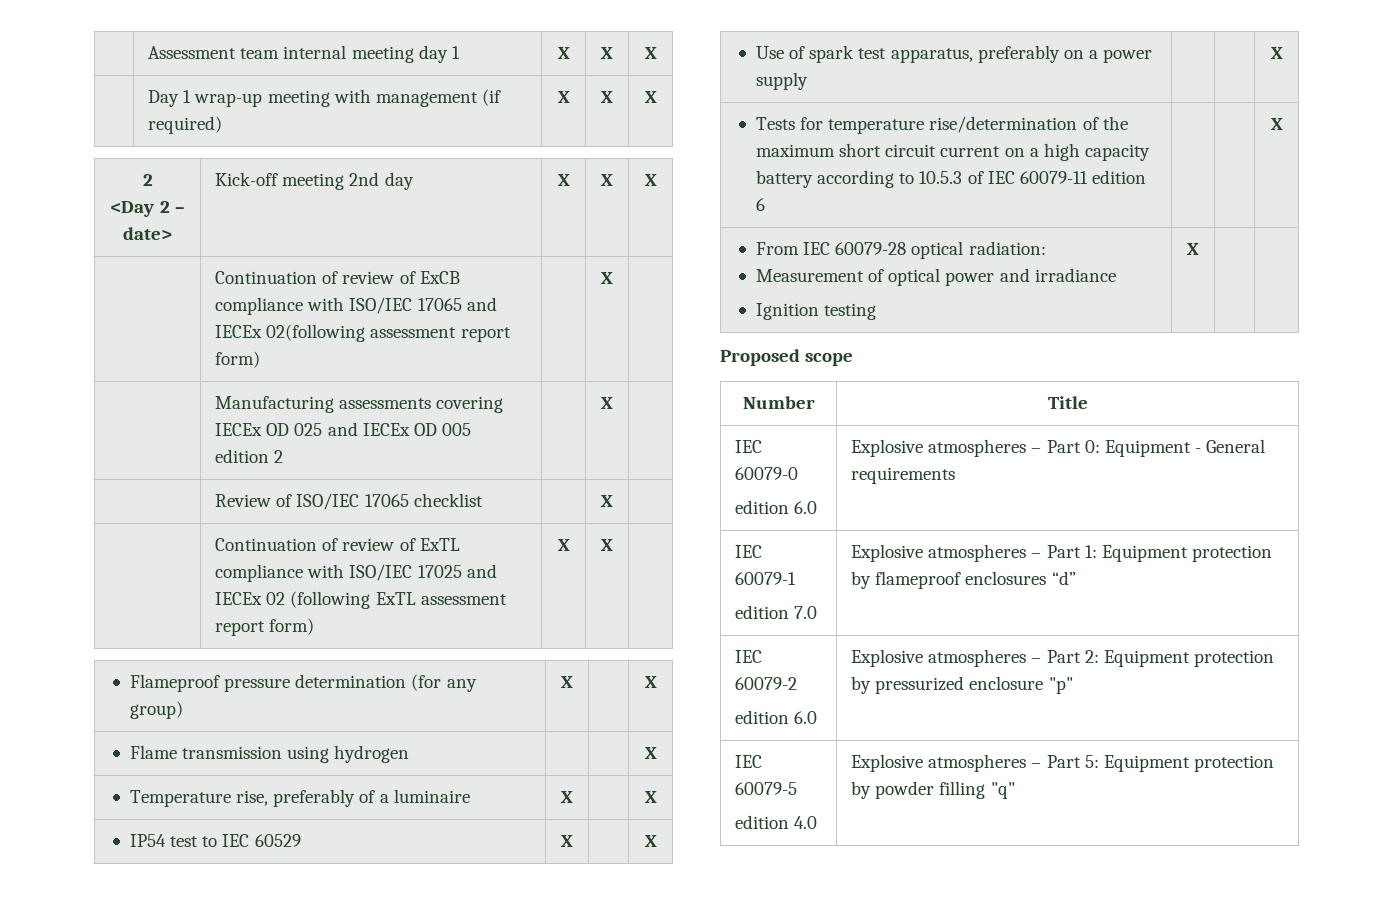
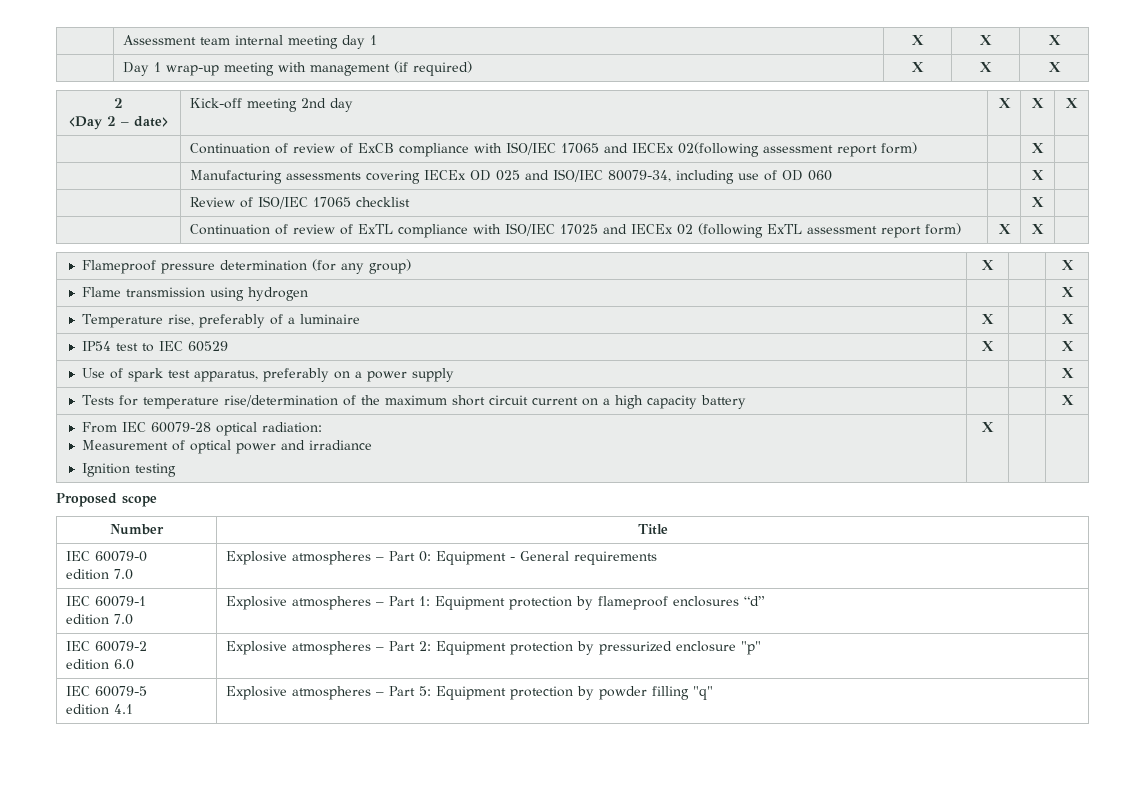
- | Manufacturing assessments covering IECEx OD 025 and IECEx OD 005 edition 2 | | X |
+ | Manufacturing assessments covering IECEx OD 025 and ISO/IEC 80079-34, including use of OD 060 | | X |
- Tests for temperature rise/determination of the maximum short circuit current on a high capacity battery according to 10.5.3 of IEC 60079-11 edition 6 | | | X
+ Tests for temperature rise/determination of the maximum short circuit current on a high capacity battery | | | X
  IEC 60079-0
- edition 6.0 | Explosive atmospheres – Part 0: Equipment - General requirements
+ edition 7.0 | Explosive atmospheres – Part 0: Equipment - General requirements
  IEC 60079-5
- edition 4.0 | Explosive atmospheres – Part 5: Equipment protection by powder filling "q"
+ edition 4.1 | Explosive atmospheres – Part 5: Equipment protection by powder filling "q"

